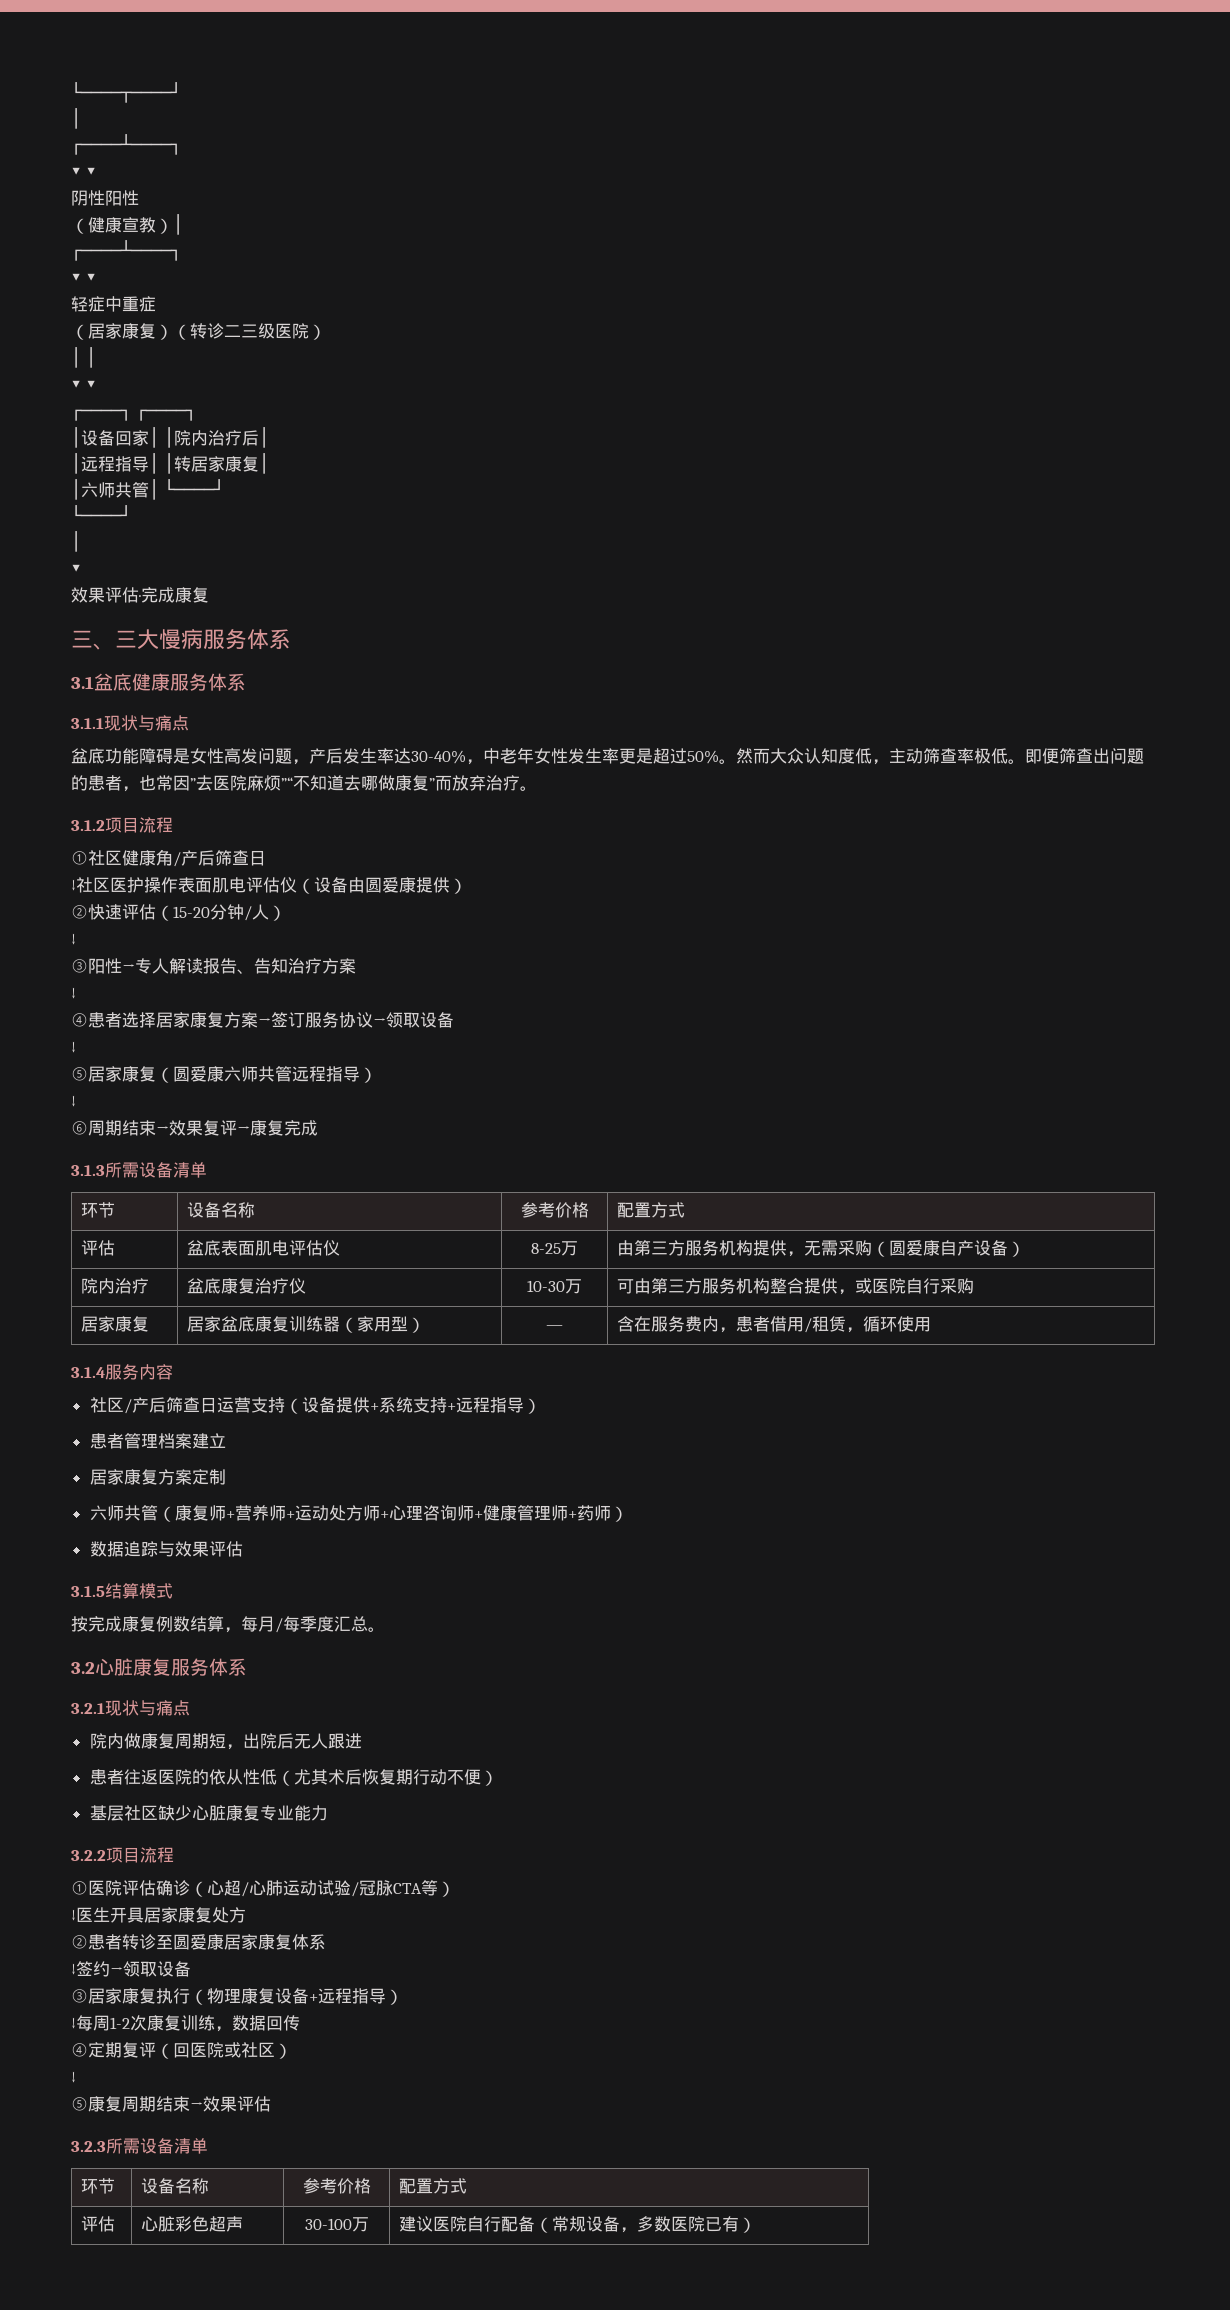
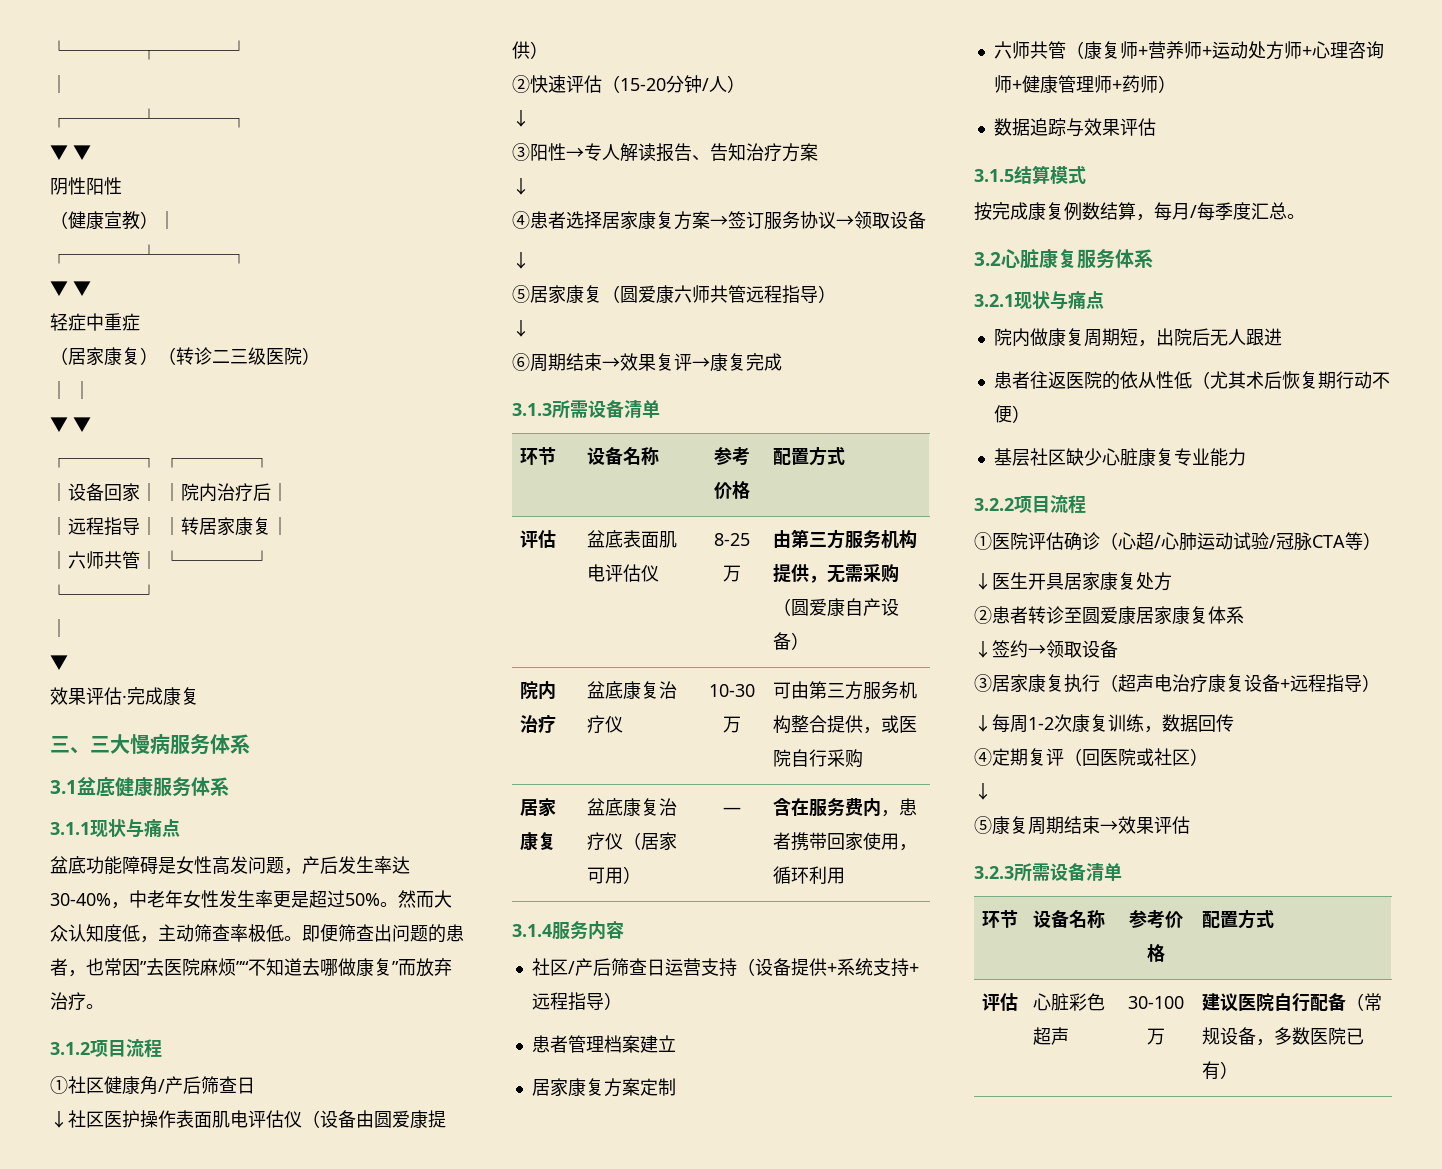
- 居家康复 | 居家盆底康复训练器（家用型） | — | 含在服务费内，患者借用/租赁，循环使用
+ 居家康复 | 盆底康复治疗仪（居家可用） | — | 含在服务费内，患者携带回家使用，循环利用
- ③居家康复执行（物理康复设备+远程指导）
+ ③居家康复执行（超声电治疗康复设备+远程指导）

